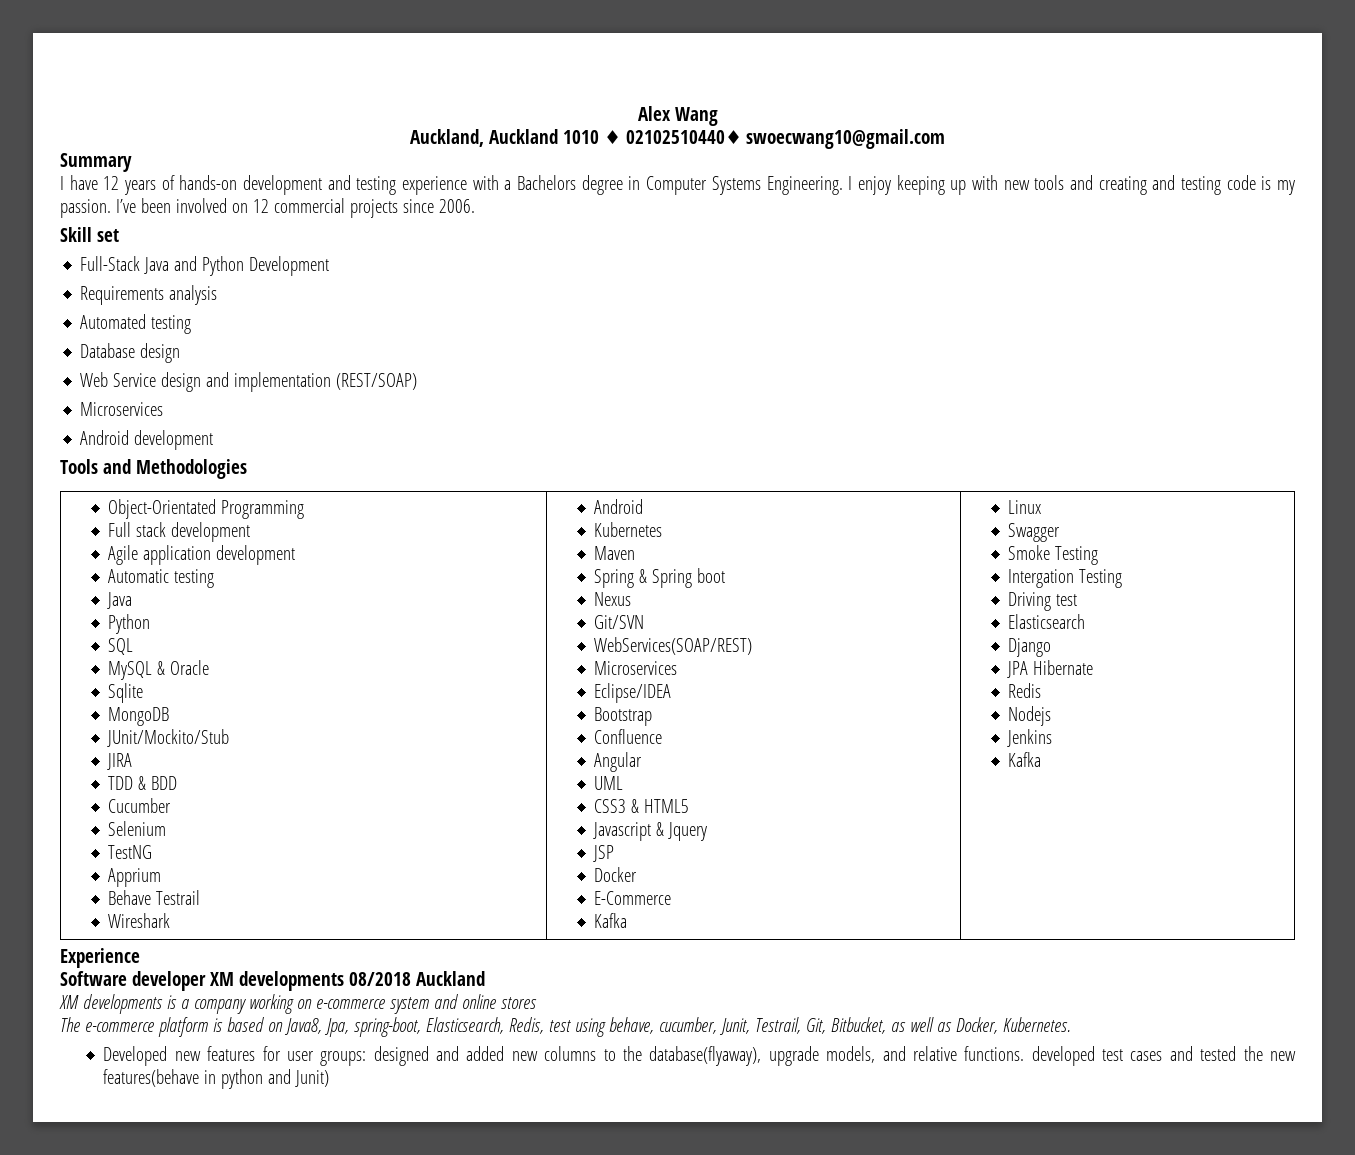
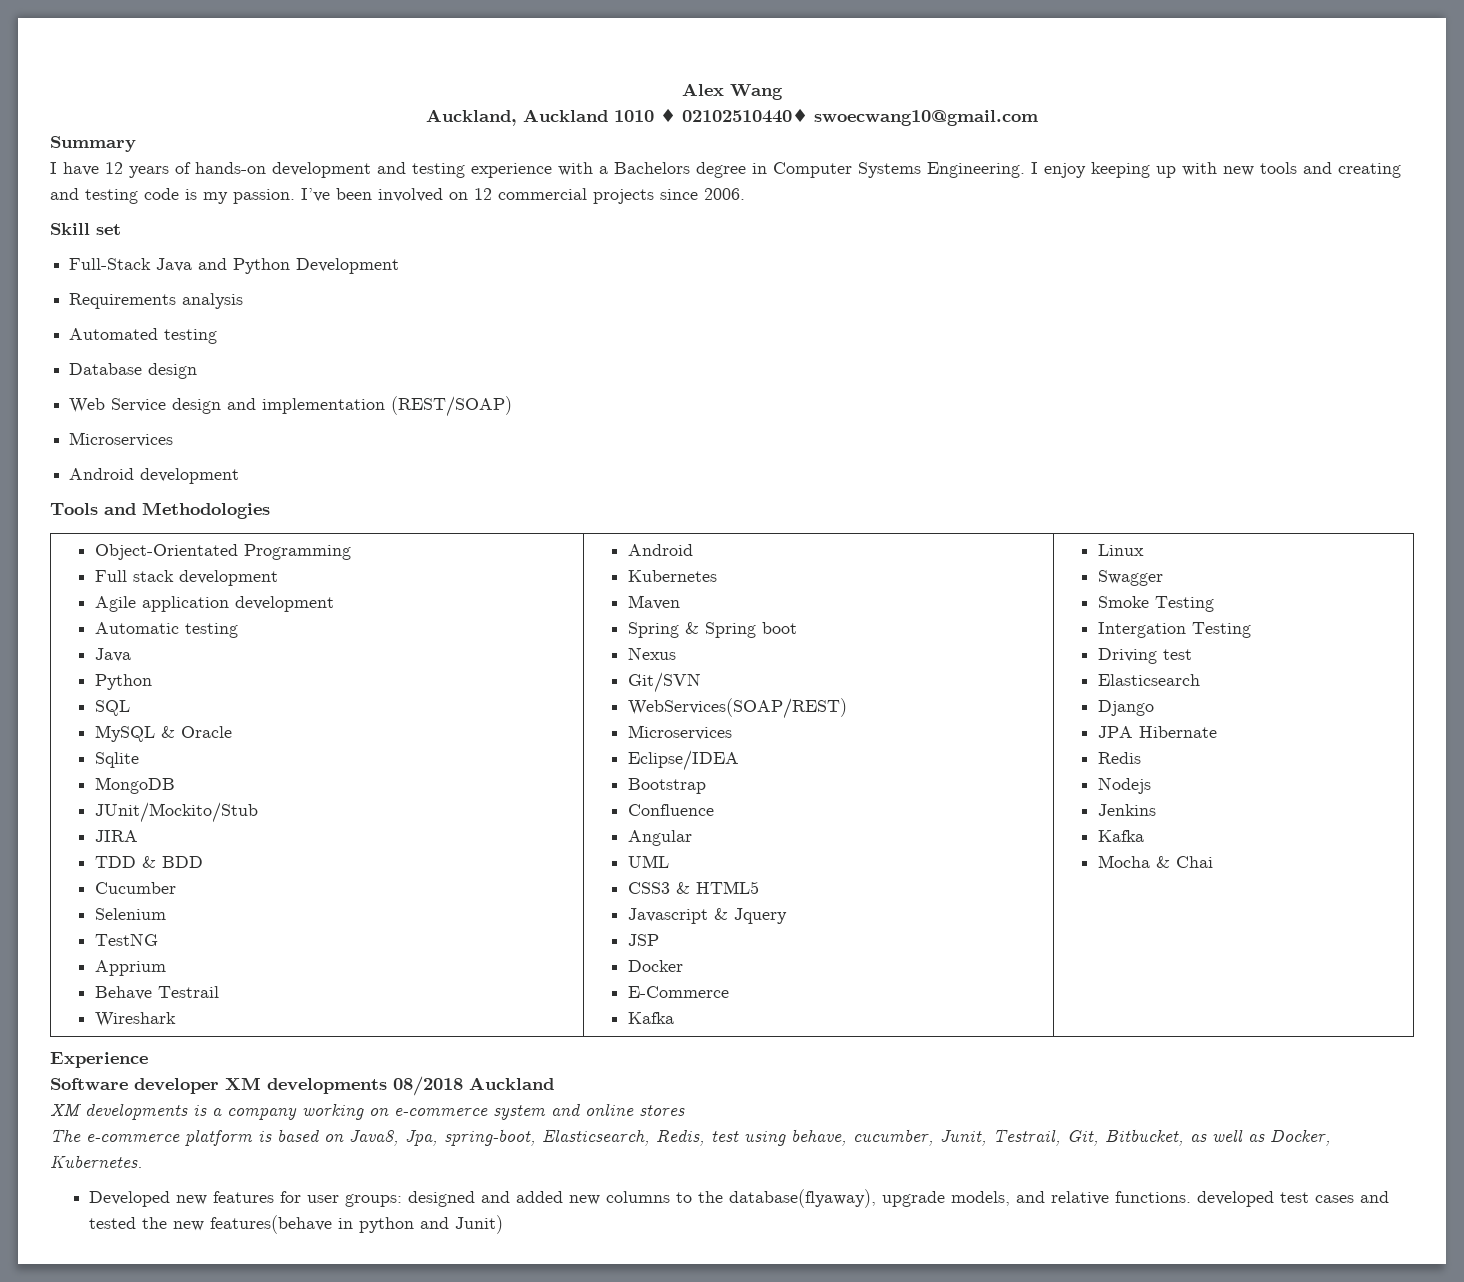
+ Mocha & Chai

